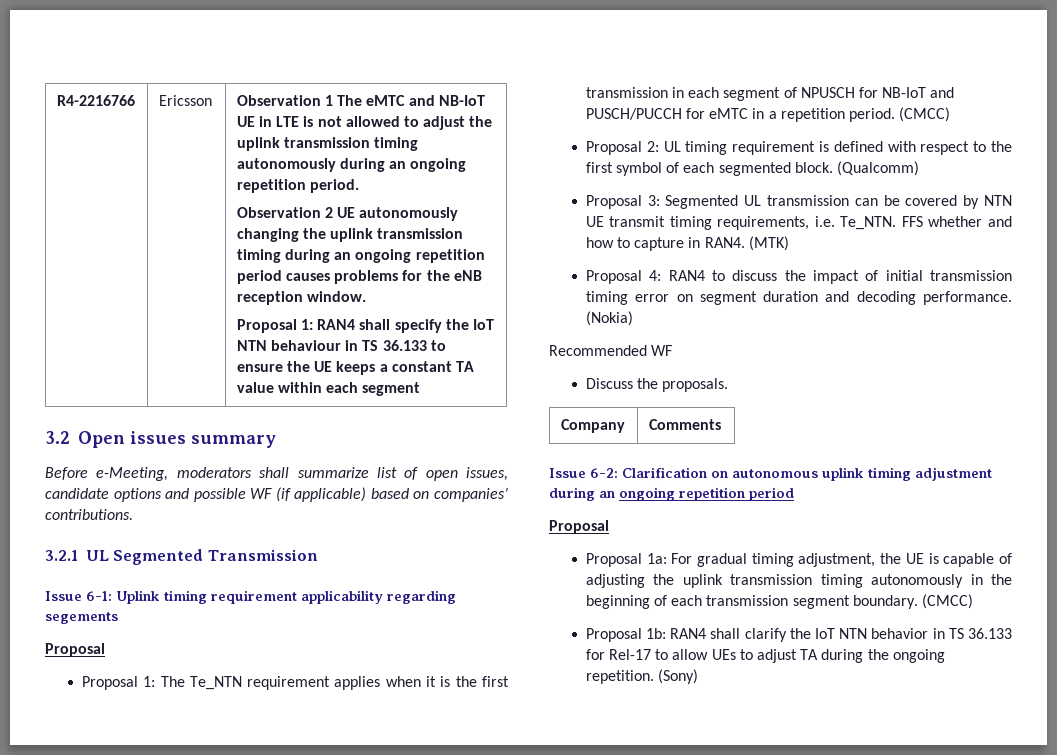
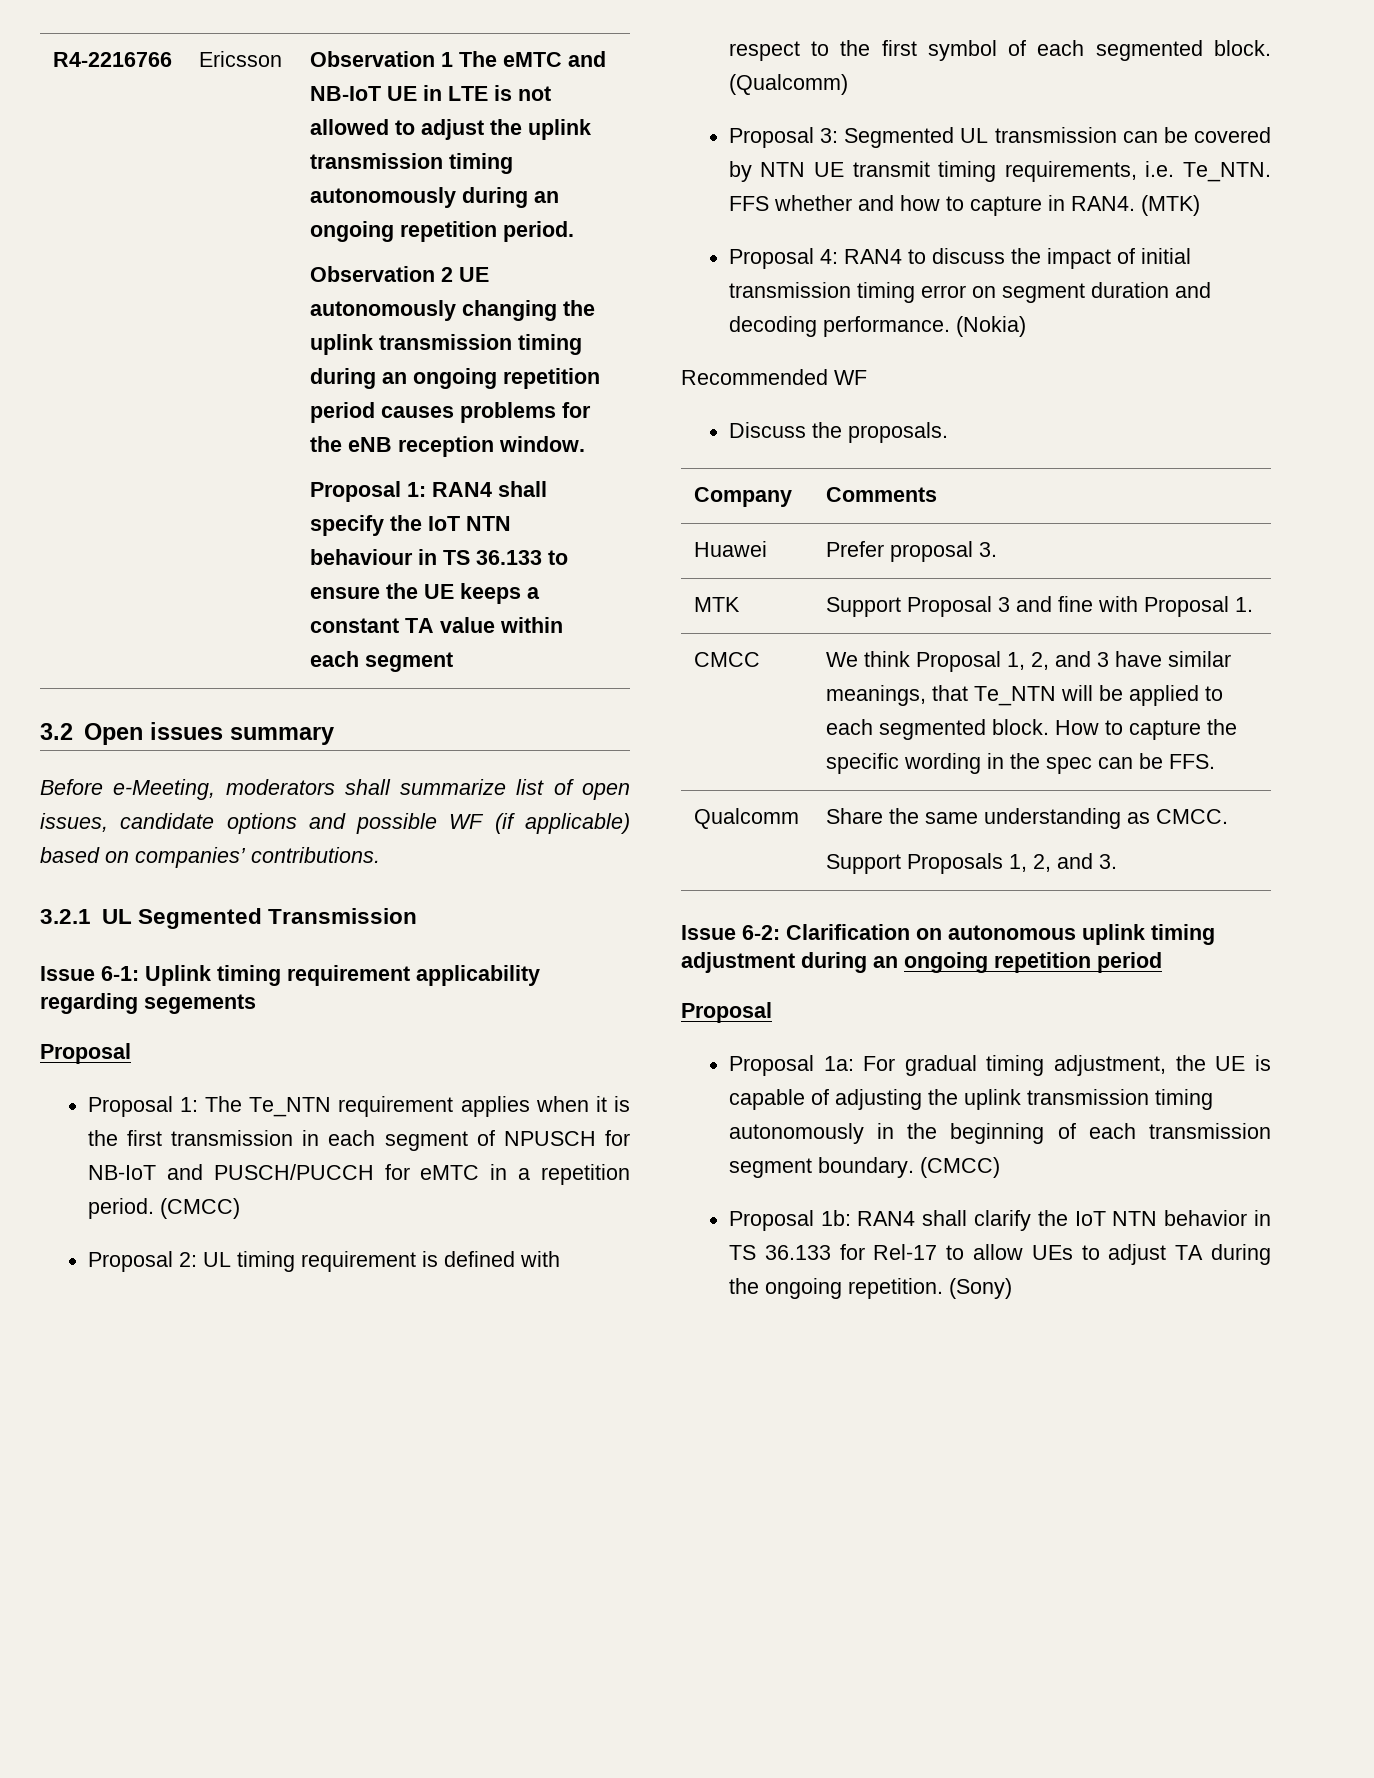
+ Huawei | Prefer proposal 3.
+ MTK | Support Proposal 3 and fine with Proposal 1.
+ CMCC | We think Proposal 1, 2, and 3 have similar meanings, that Te_NTN will be applied to each segmented block. How to capture the specific wording in the spec can be FFS.
+ Qualcomm | Share the same understanding as CMCC.
+ Support Proposals 1, 2, and 3.

